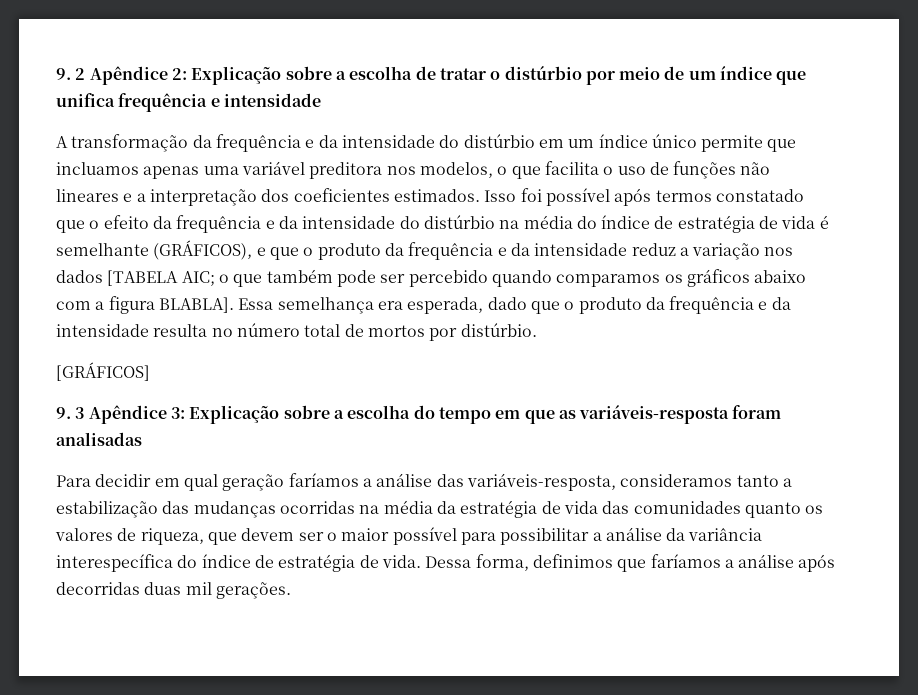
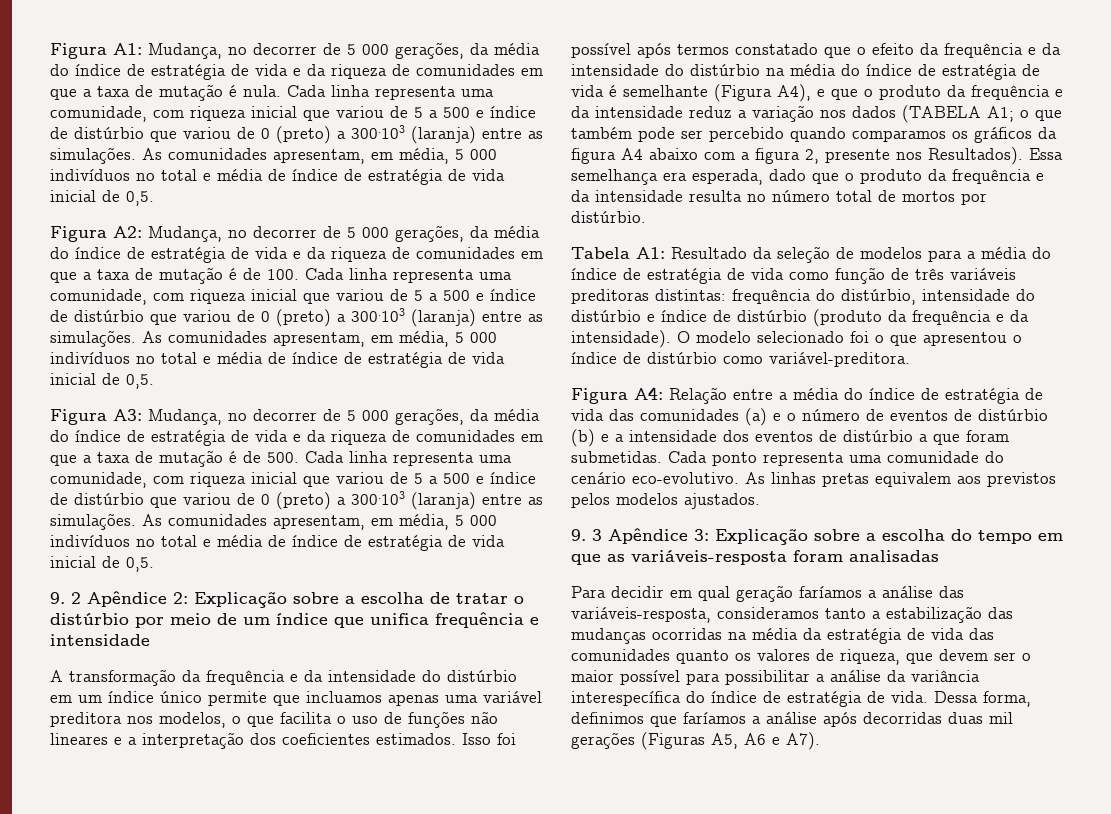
+ Figura A1: Mudança, no decorrer de 5 000 gerações, da média do índice de estratégia de vida e da riqueza de comunidades em que a taxa de mutação é nula. Cada linha representa uma comunidade, com riqueza inicial que variou de 5 a 500 e índice de distúrbio que variou de 0 (preto) a 300.103 (laranja) entre as simulações. As comunidades apresentam, em média, 5 000 indivíduos no total e média de índice de estratégia de vida inicial de 0,5.
+ Figura A2: Mudança, no decorrer de 5 000 gerações, da média do índice de estratégia de vida e da riqueza de comunidades em que a taxa de mutação é de 100. Cada linha representa uma comunidade, com riqueza inicial que variou de 5 a 500 e índice de distúrbio que variou de 0 (preto) a 300.103 (laranja) entre as simulações. As comunidades apresentam, em média, 5 000 indivíduos no total e média de índice de estratégia de vida inicial de 0,5.
+ Figura A3: Mudança, no decorrer de 5 000 gerações, da média do índice de estratégia de vida e da riqueza de comunidades em que a taxa de mutação é de 500. Cada linha representa uma comunidade, com riqueza inicial que variou de 5 a 500 e índice de distúrbio que variou de 0 (preto) a 300.103 (laranja) entre as simulações. As comunidades apresentam, em média, 5 000 indivíduos no total e média de índice de estratégia de vida inicial de 0,5.
- Isso foi possível após termos constatado que o efeito da frequência e da intensidade do distúrbio na média do índice de estratégia de vida é semelhante (GRÁFICOS), e que o produto da frequência e da intensidade reduz a variação nos dados [TABELA AIC; o que também pode ser percebido quando comparamos os gráficos abaixo com a figura BLABLA].
+ Isso foi possível após termos constatado que o efeito da frequência e da intensidade do distúrbio na média do índice de estratégia de vida é semelhante (Figura A4), e que o produto da frequência e da intensidade reduz a variação nos dados (TABELA A1; o que também pode ser percebido quando comparamos os gráficos da figura A4 abaixo com a figura 2, presente nos Resultados).
- [GRÁFICOS]
+ Tabela A1: Resultado da seleção de modelos para a média do índice de estratégia de vida como função de três variáveis preditoras distintas: frequência do distúrbio, intensidade do distúrbio e índice de distúrbio (produto da frequência e da intensidade). O modelo selecionado foi o que apresentou o índice de distúrbio como variável-preditora.
+ Figura A4: Relação entre a média do índice de estratégia de vida das comunidades (a) e o número de eventos de distúrbio (b) e a intensidade dos eventos de distúrbio a que foram submetidas. Cada ponto representa uma comunidade do cenário eco-evolutivo. As linhas pretas equivalem aos previstos pelos modelos ajustados.
- Dessa forma, definimos que faríamos a análise após decorridas duas mil gerações.
+ Dessa forma, definimos que faríamos a análise após decorridas duas mil gerações (Figuras A5, A6 e A7).

